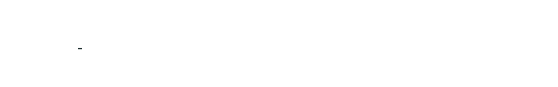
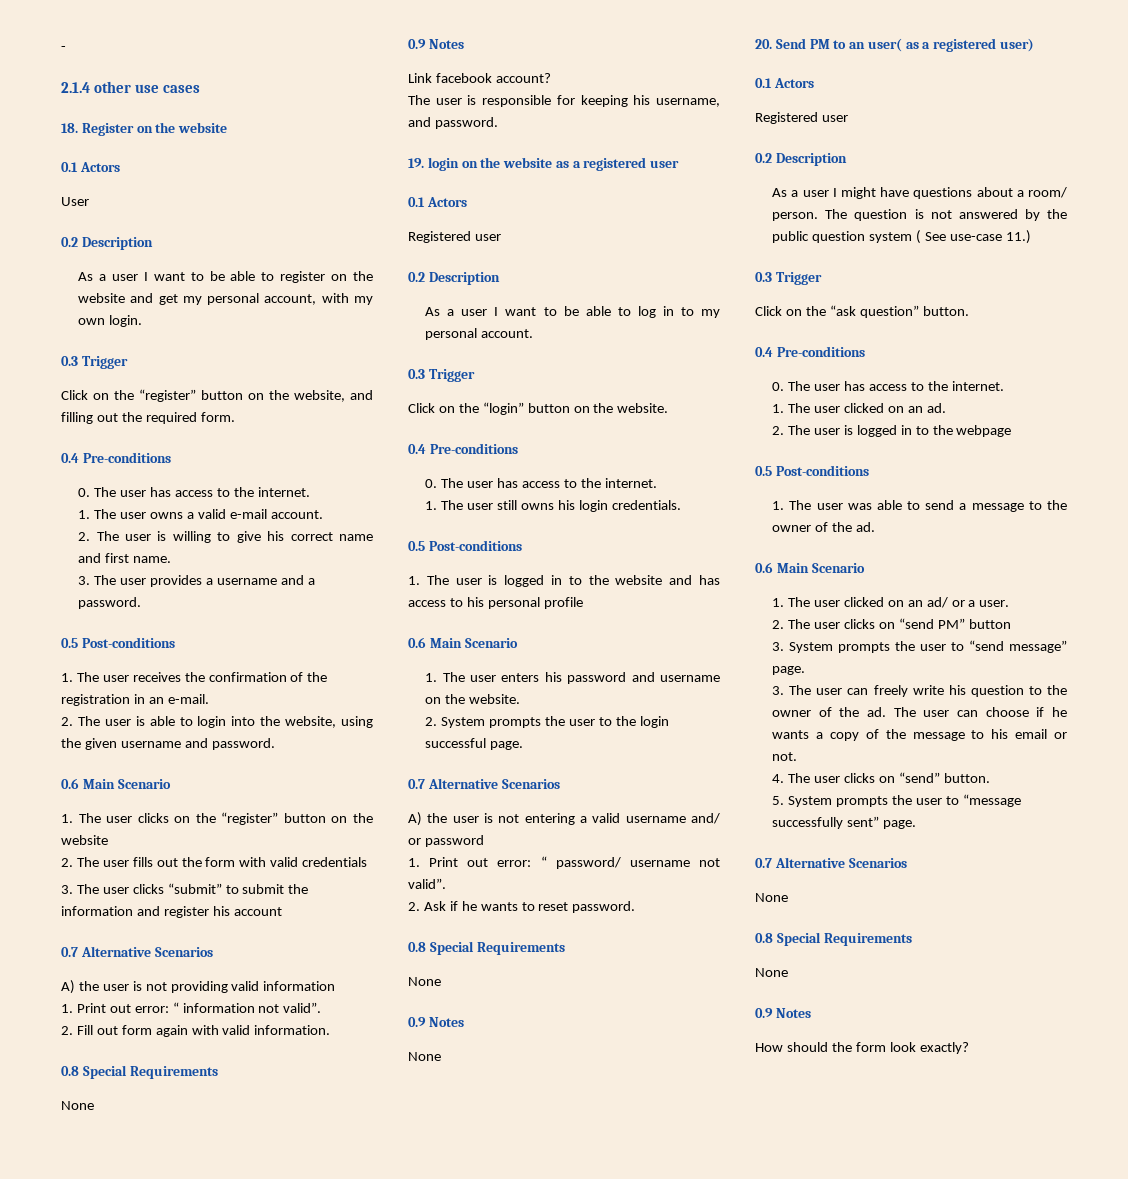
+ 2.1.4 other use cases
+ 18. Register on the website
+ 0.1 Actors
+ User
+ 0.2 Description
+ As a user I want to be able to register on the website and get my personal account, with my own login.
+ 0.3 Trigger
+ Click on the “register” button on the website, and filling out the required form.
+ 0.4 Pre-conditions
+ 0. The user has access to the internet.
+ 1. The user owns a valid e-mail account.
+ 2. The user is willing to give his correct name and first name.
+ 3. The user provides a username and a password.
+ 0.5 Post-conditions
+ 1. The user receives the confirmation of the registration in an e-mail.
+ 2. The user is able to login into the website, using the given username and password.
+ 0.6 Main Scenario
+ 1. The user clicks on the “register” button on the website
+ 2. The user fills out the form with valid credentials
+ 3. The user clicks “submit” to submit the information and register his account
+ 0.7 Alternative Scenarios
+ A) the user is not providing valid information
+ 1. Print out error: “ information not valid”.
+ 2. Fill out form again with valid information.
+ 0.8 Special Requirements
+ None
+ 0.9 Notes
+ Link facebook account?
+ The user is responsible for keeping his username, and password.
+ 19. login on the website as a registered user
+ 0.1 Actors
+ Registered user
+ 0.2 Description
+ As a user I want to be able to log in to my personal account.
+ 0.3 Trigger
+ Click on the “login” button on the website.
+ 0.4 Pre-conditions
+ 0. The user has access to the internet.
+ 1. The user still owns his login credentials.
+ 0.5 Post-conditions
+ 1. The user is logged in to the website and has access to his personal profile
+ 0.6 Main Scenario
+ 1. The user enters his password and username on the website.
+ 2. System prompts the user to the login successful page.
+ 0.7 Alternative Scenarios
+ A) the user is not entering a valid username and/ or password
+ 1. Print out error: “ password/ username not valid”.
+ 2. Ask if he wants to reset password.
+ 0.8 Special Requirements
+ None
+ 0.9 Notes
+ None
+ 20. Send PM to an user( as a registered user)
+ 0.1 Actors
+ Registered user
+ 0.2 Description
+ As a user I might have questions about a room/ person. The question is not answered by the public question system ( See use-case 11.)
+ 0.3 Trigger
+ Click on the “ask question” button.
+ 0.4 Pre-conditions
+ 0. The user has access to the internet.
+ 1. The user clicked on an ad.
+ 2. The user is logged in to the webpage
+ 0.5 Post-conditions
+ 1. The user was able to send a message to the owner of the ad.
+ 0.6 Main Scenario
+ 1. The user clicked on an ad/ or a user.
+ 2. The user clicks on “send PM” button
+ 3. System prompts the user to “send message” page.
+ 3. The user can freely write his question to the owner of the ad. The user can choose if he wants a copy of the message to his email or not.
+ 4. The user clicks on “send” button.
+ 5. System prompts the user to “message successfully sent” page.
+ 0.7 Alternative Scenarios
+ None
+ 0.8 Special Requirements
+ None
+ 0.9 Notes
+ How should the form look exactly?

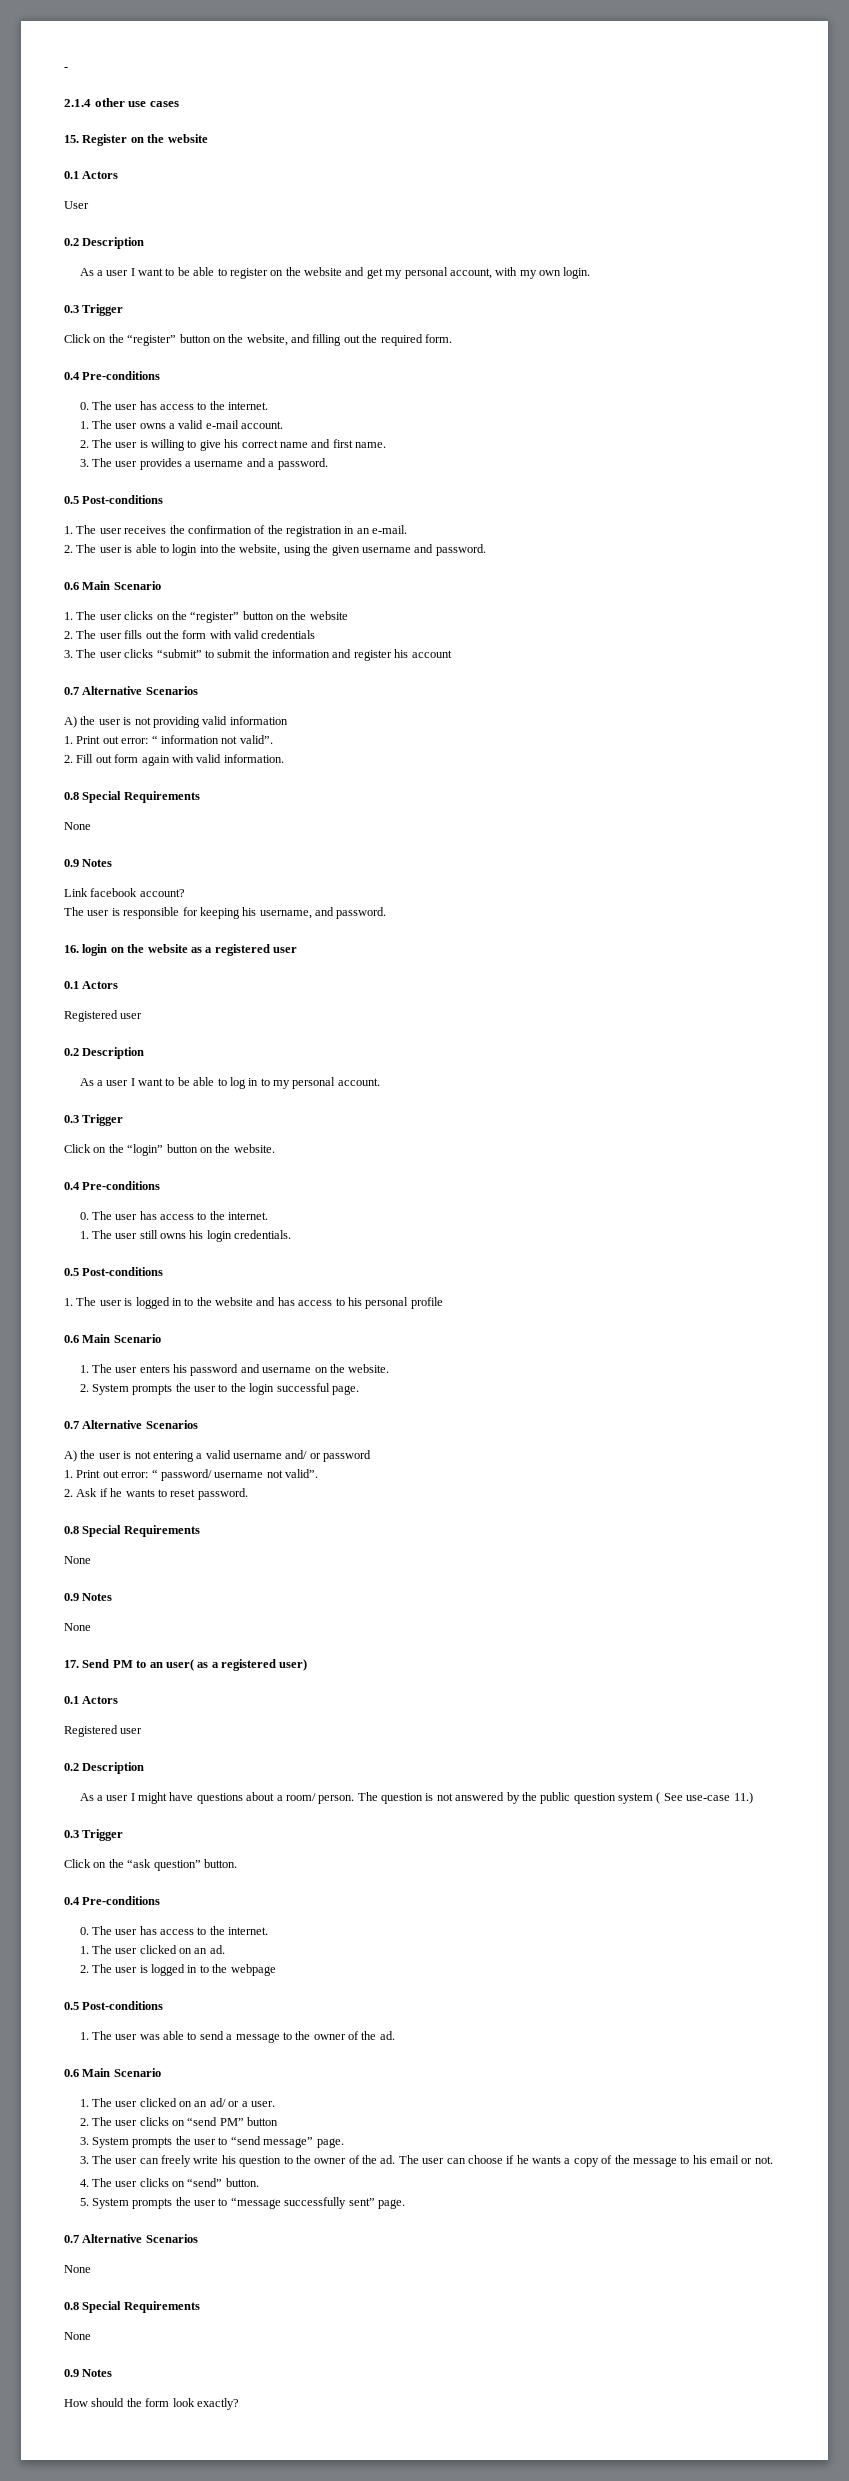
- 18. Register on the website
+ 15. Register on the website
- 19. login on the website as a registered user
+ 16. login on the website as a registered user
- 20. Send PM to an user( as a registered user)
+ 17. Send PM to an user( as a registered user)

